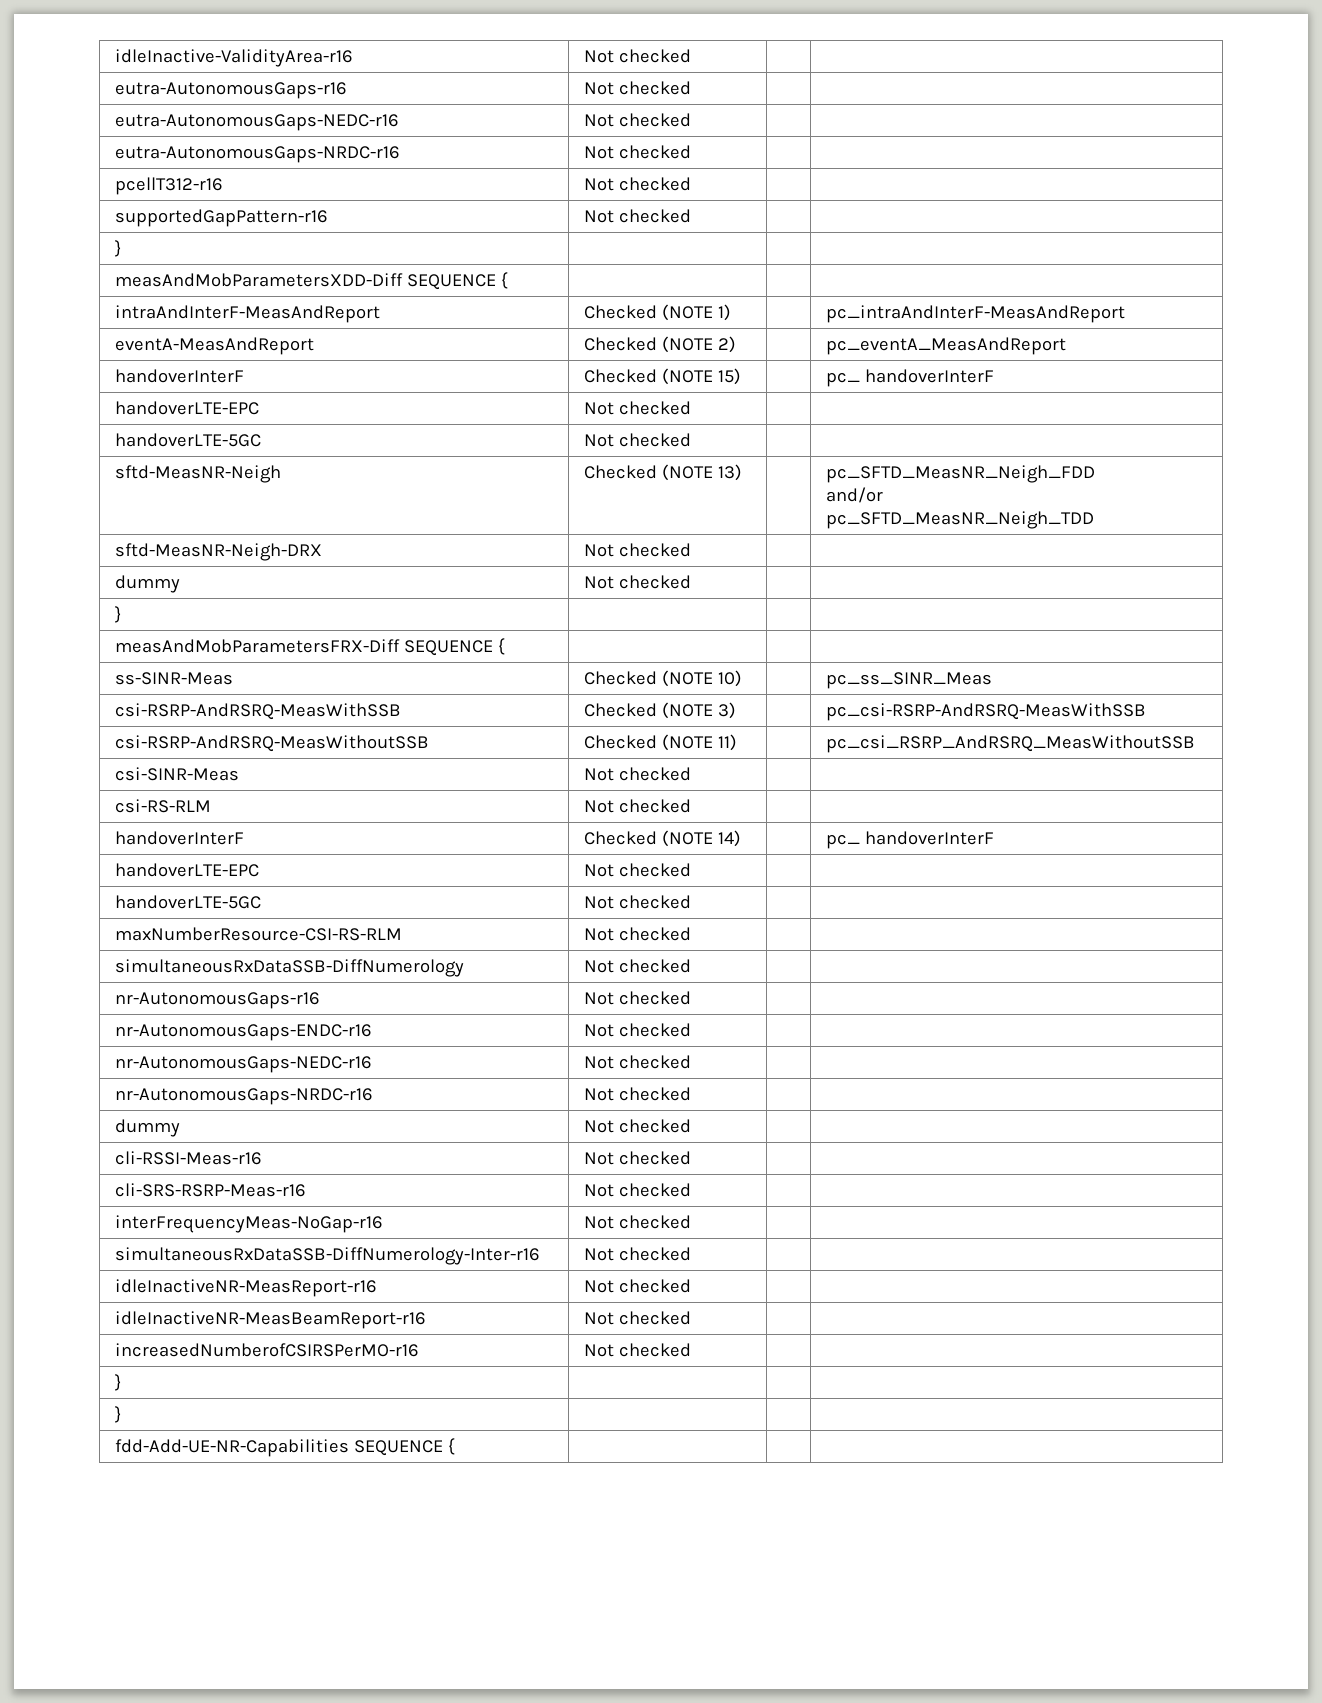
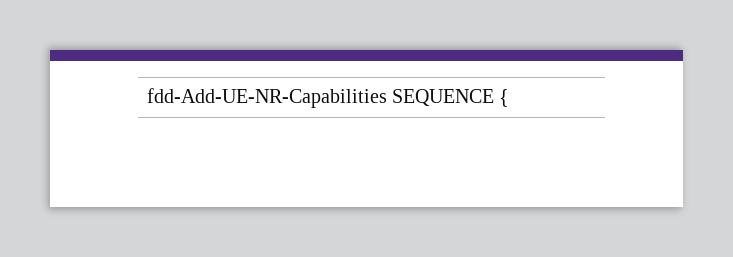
- idleInactive-ValidityArea-r16 | Not checked | |
- eutra-AutonomousGaps-r16 | Not checked | |
- eutra-AutonomousGaps-NEDC-r16 | Not checked | |
- eutra-AutonomousGaps-NRDC-r16 | Not checked | |
- pcellT312-r16 | Not checked | |
- supportedGapPattern-r16 | Not checked | |
- } | | |
- measAndMobParametersXDD-Diff SEQUENCE { | | |
- intraAndInterF-MeasAndReport | Checked (NOTE 1) | | pc_intraAndInterF-MeasAndReport
- eventA-MeasAndReport | Checked (NOTE 2) | | pc_eventA_MeasAndReport
- handoverInterF | Checked (NOTE 15) | | pc_ handoverInterF
- handoverLTE-EPC | Not checked | |
- handoverLTE-5GC | Not checked | |
- sftd-MeasNR-Neigh | Checked (NOTE 13) | | pc_SFTD_MeasNR_Neigh_FDD
- and/or
- pc_SFTD_MeasNR_Neigh_TDD
- sftd-MeasNR-Neigh-DRX | Not checked | |
- dummy | Not checked | |
- } | | |
- measAndMobParametersFRX-Diff SEQUENCE { | | |
- ss-SINR-Meas | Checked (NOTE 10) | | pc_ss_SINR_Meas
- csi-RSRP-AndRSRQ-MeasWithSSB | Checked (NOTE 3) | | pc_csi-RSRP-AndRSRQ-MeasWithSSB
- csi-RSRP-AndRSRQ-MeasWithoutSSB | Checked (NOTE 11) | | pc_csi_RSRP_AndRSRQ_MeasWithoutSSB
- csi-SINR-Meas | Not checked | |
- csi-RS-RLM | Not checked | |
- handoverInterF | Checked (NOTE 14) | | pc_ handoverInterF
- handoverLTE-EPC | Not checked | |
- handoverLTE-5GC | Not checked | |
- maxNumberResource-CSI-RS-RLM | Not checked | |
- simultaneousRxDataSSB-DiffNumerology | Not checked | |
- nr-AutonomousGaps-r16 | Not checked | |
- nr-AutonomousGaps-ENDC-r16 | Not checked | |
- nr-AutonomousGaps-NEDC-r16 | Not checked | |
- nr-AutonomousGaps-NRDC-r16 | Not checked | |
- dummy | Not checked | |
- cli-RSSI-Meas-r16 | Not checked | |
- cli-SRS-RSRP-Meas-r16 | Not checked | |
- interFrequencyMeas-NoGap-r16 | Not checked | |
- simultaneousRxDataSSB-DiffNumerology-Inter-r16 | Not checked | |
- idleInactiveNR-MeasReport-r16 | Not checked | |
- idleInactiveNR-MeasBeamReport-r16 | Not checked | |
- increasedNumberofCSIRSPerMO-r16 | Not checked | |
- } | | |
- } | | |

